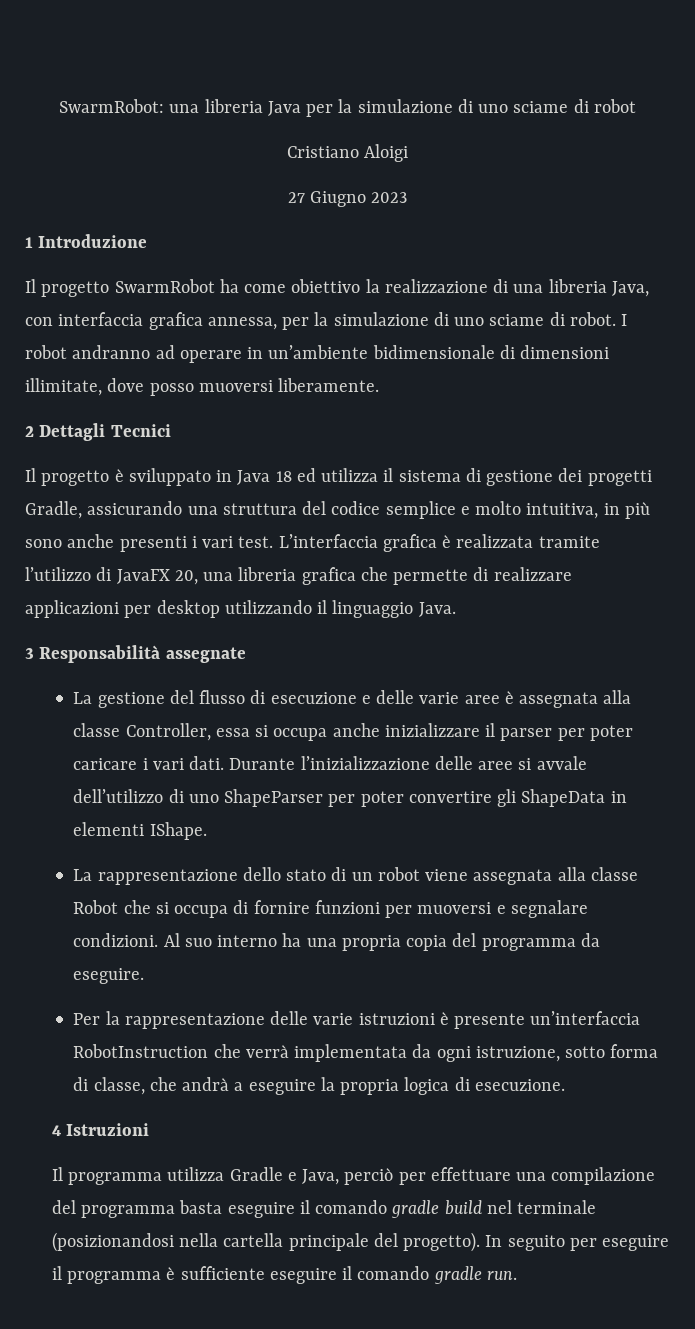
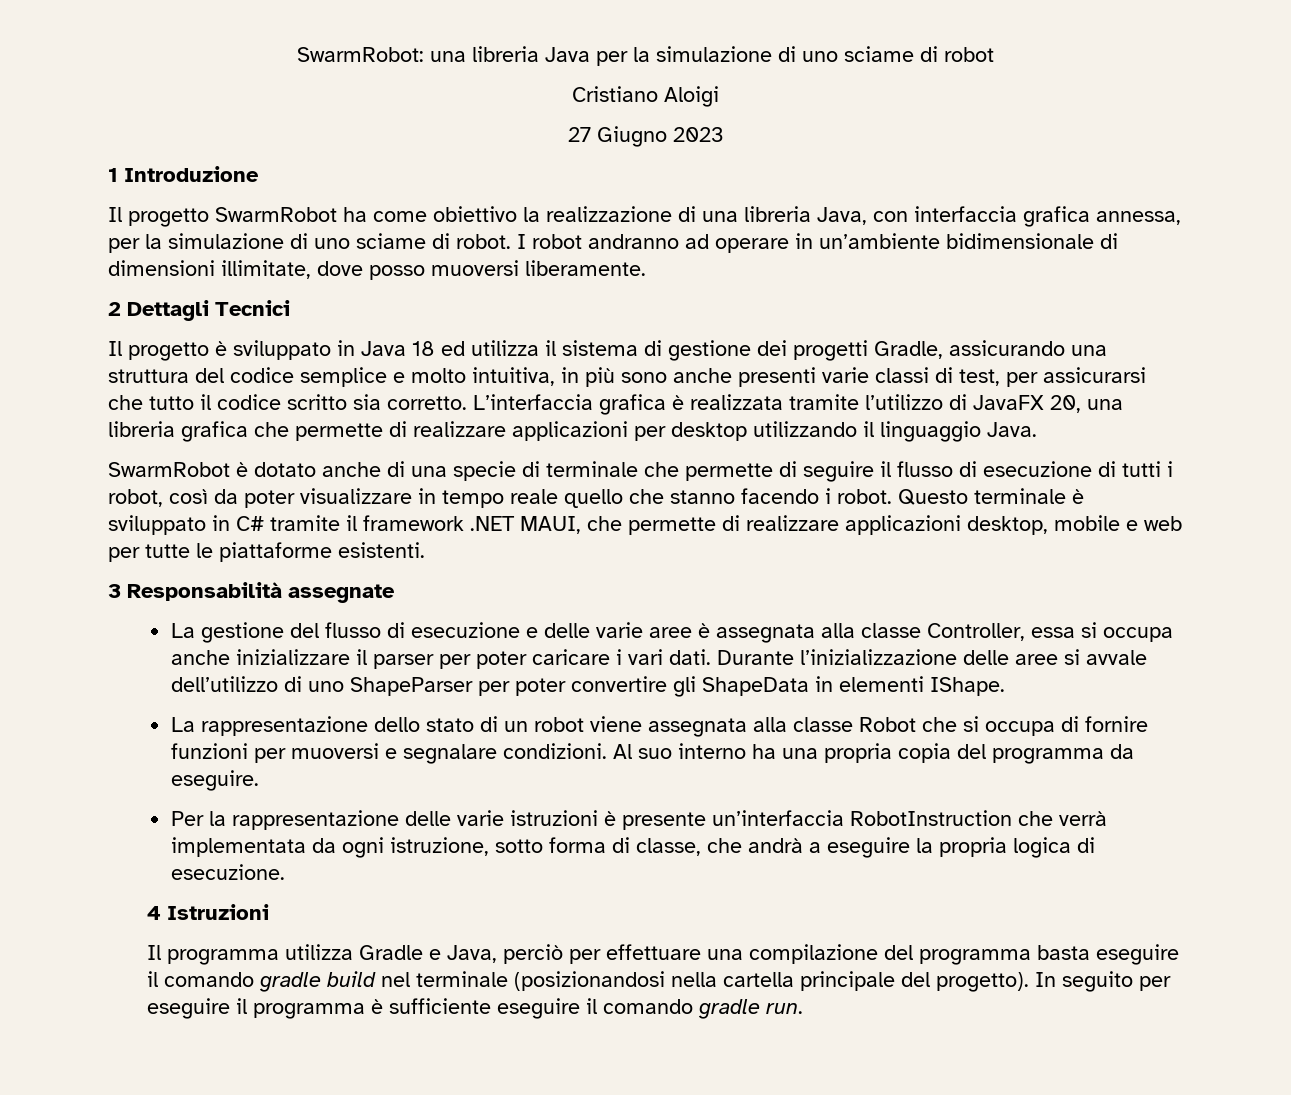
- Il progetto è sviluppato in Java 18 ed utilizza il sistema di gestione dei progetti Gradle, assicurando una struttura del codice semplice e molto intuitiva, in più sono anche presenti i vari test.
+ Il progetto è sviluppato in Java 18 ed utilizza il sistema di gestione dei progetti Gradle, assicurando una struttura del codice semplice e molto intuitiva, in più sono anche presenti varie classi di test, per assicurarsi che tutto il codice scritto sia corretto.
+ SwarmRobot è dotato anche di una specie di terminale che permette di seguire il flusso di esecuzione di tutti i robot, così da poter visualizzare in tempo reale quello che stanno facendo i robot. Questo terminale è sviluppato in C# tramite il framework .NET MAUI, che permette di realizzare applicazioni desktop, mobile e web per tutte le piattaforme esistenti.

